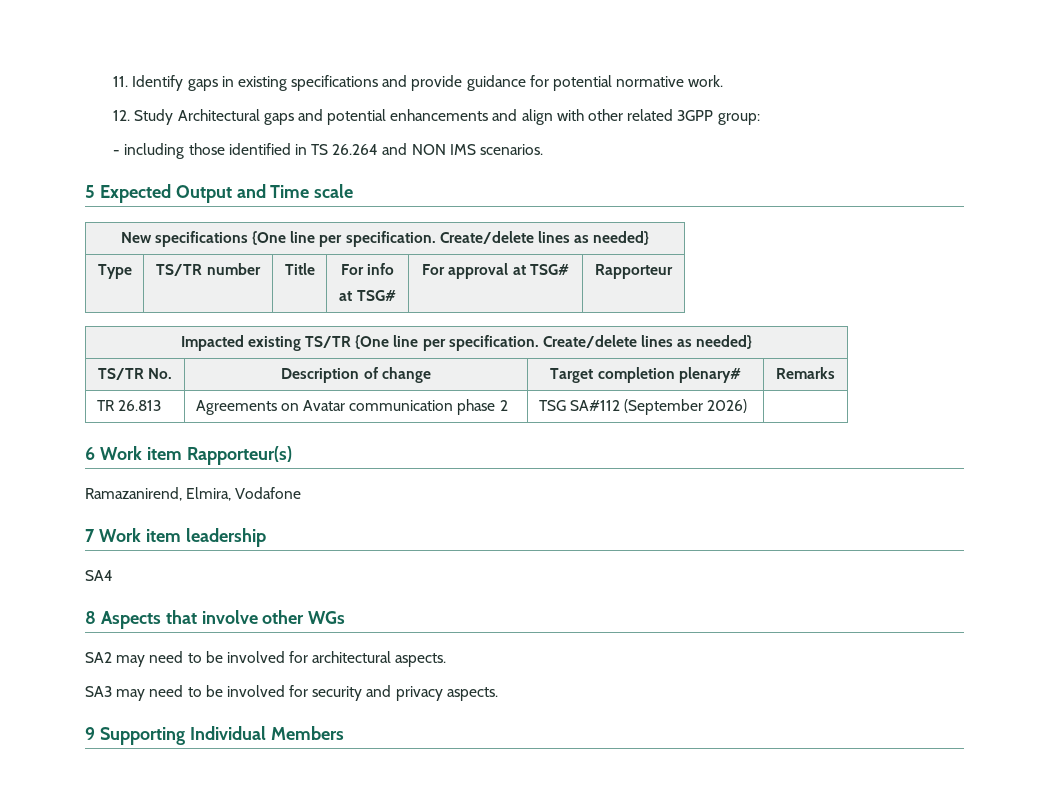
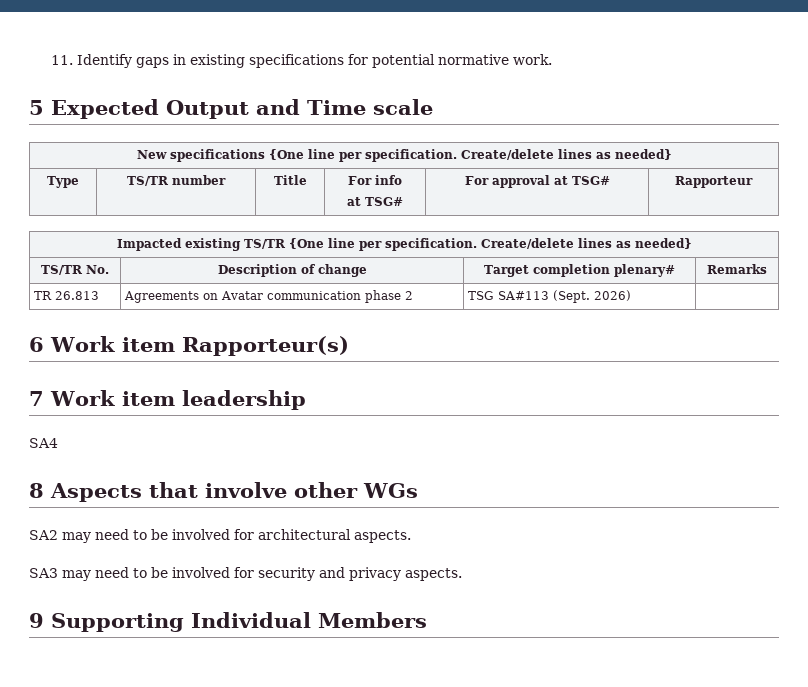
- 11. Identify gaps in existing specifications and provide guidance for potential normative work.
+ 11. Identify gaps in existing specifications for potential normative work.
- 12. Study Architectural gaps and potential enhancements and align with other related 3GPP group:
- - including those identified in TS 26.264 and NON IMS scenarios.
- TR 26.813 | Agreements on Avatar communication phase 2 | TSG SA#112 (September 2026) |
+ TR 26.813 | Agreements on Avatar communication phase 2 | TSG SA#113 (Sept. 2026) |
- Ramazanirend, Elmira, Vodafone

